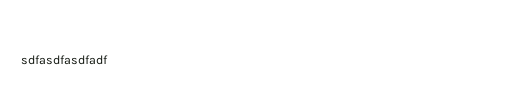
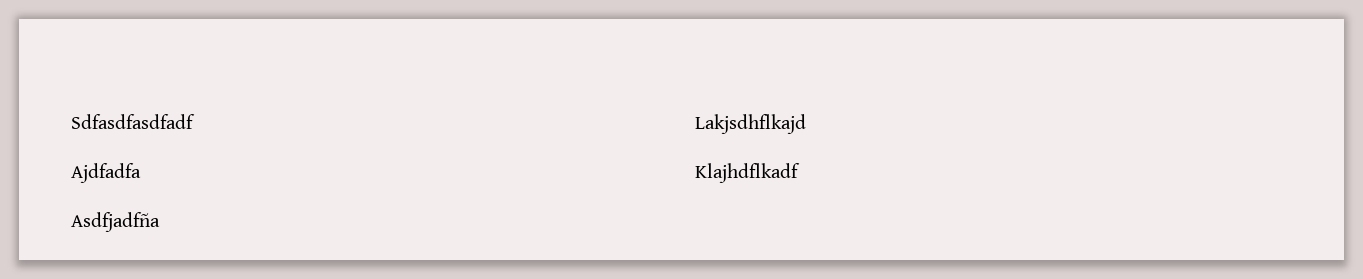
- sdfasdfasdfadf
+ Sdfasdfasdfadf
+ Ajdfadfa
+ Asdfjadfña
+ Lakjsdhflkajd
+ Klajhdflkadf

